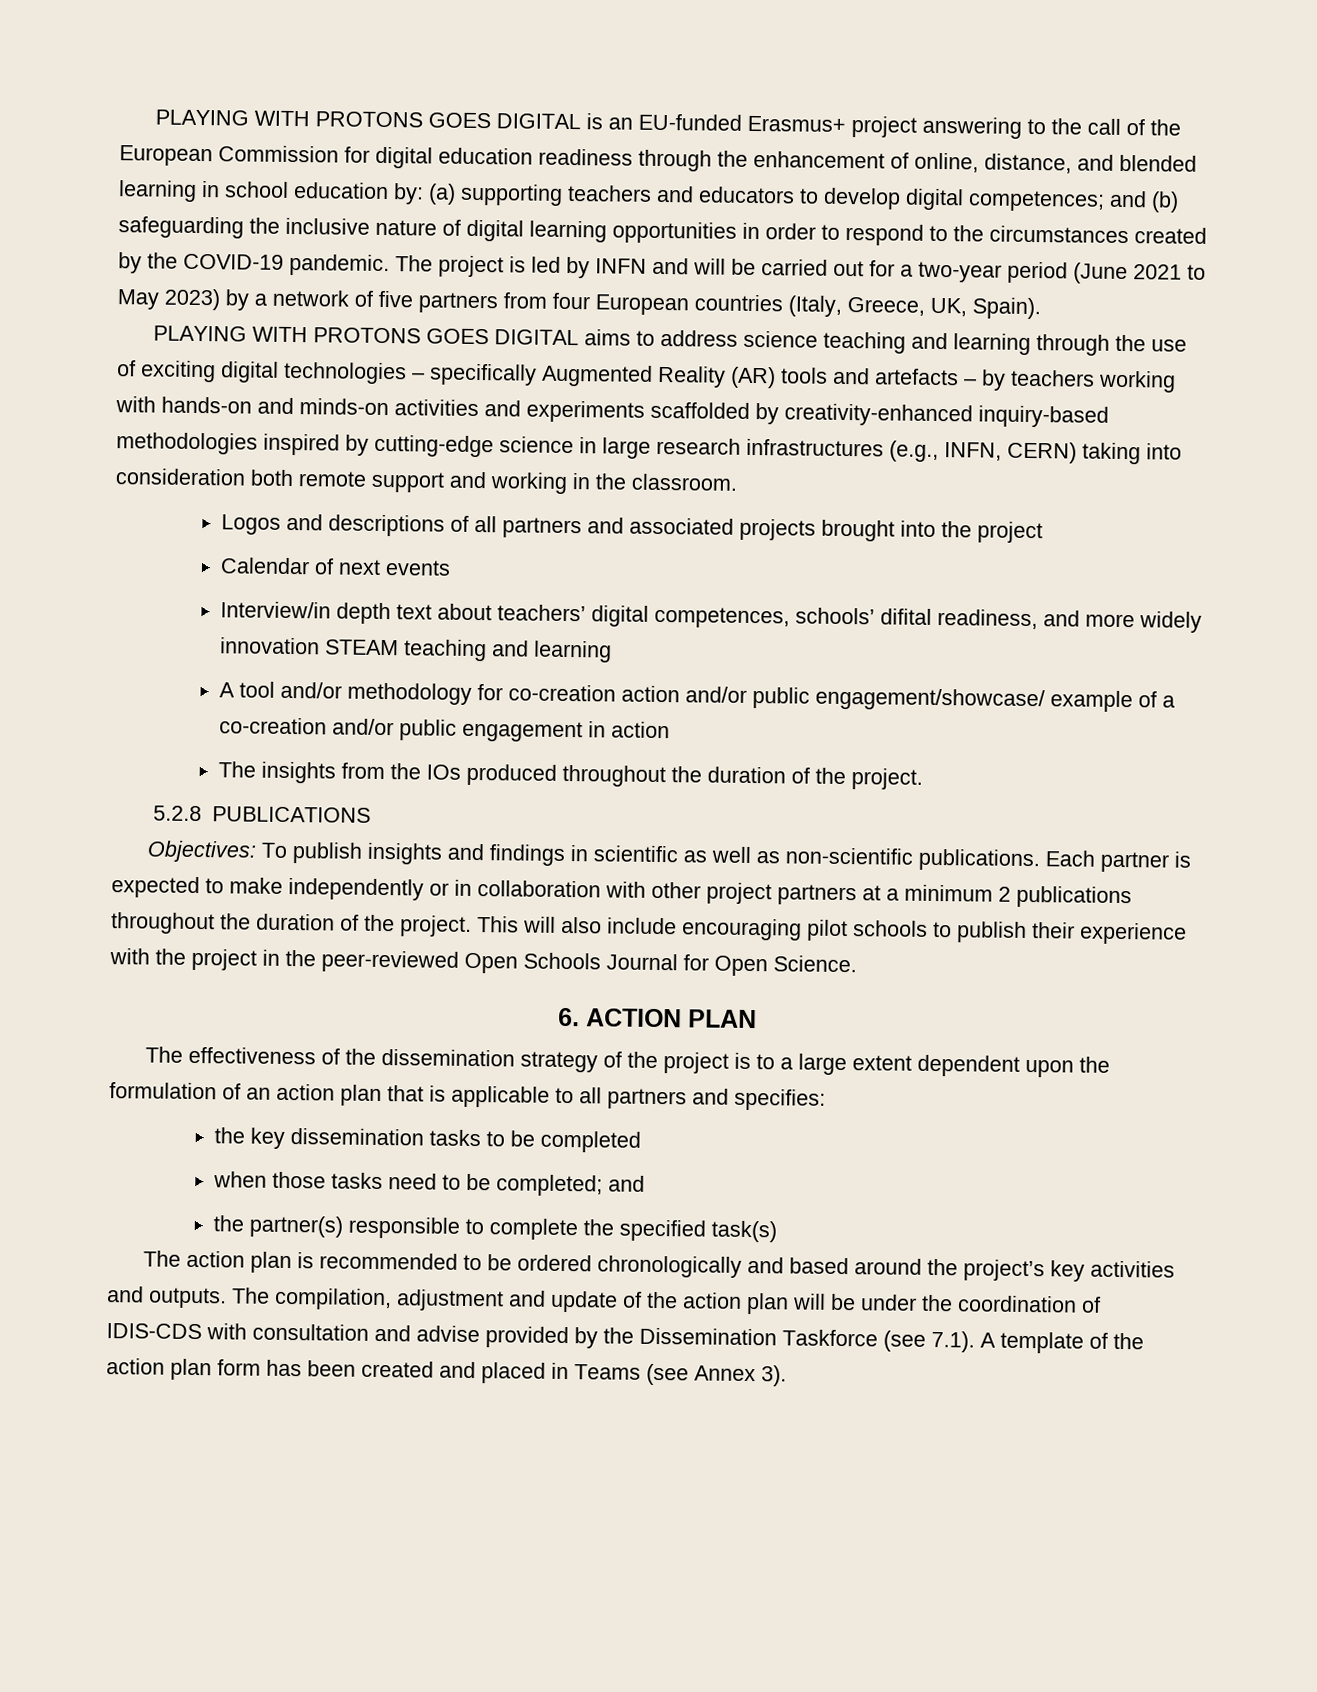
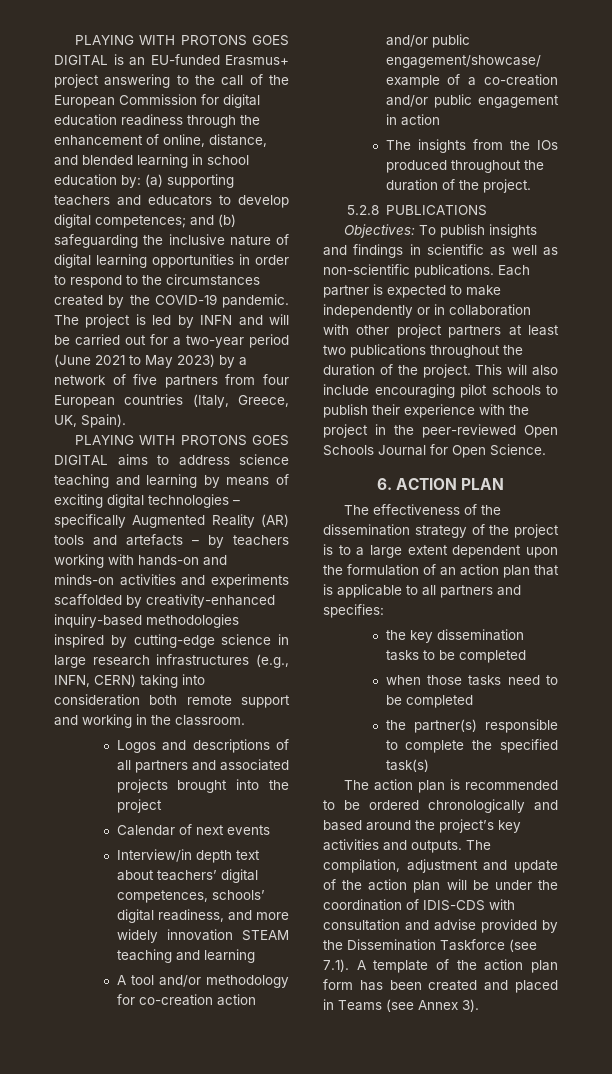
- PLAYING WITH PROTONS GOES DIGITAL aims to address science teaching and learning through the use of exciting digital technologies – specifically Augmented Reality (AR) tools and artefacts – by teachers working with hands-on and minds-on activities and experiments scaffolded by creativity-enhanced inquiry-based methodologies inspired by cutting-edge science in large research infrastructures (e.g., INFN, CERN) taking into consideration both remote support and working in the classroom.
+ PLAYING WITH PROTONS GOES DIGITAL aims to address science teaching and learning by means of exciting digital technologies – specifically Augmented Reality (AR) tools and artefacts – by teachers working with hands-on and minds-on activities and experiments scaffolded by creativity-enhanced inquiry-based methodologies inspired by cutting-edge science in large research infrastructures (e.g., INFN, CERN) taking into consideration both remote support and working in the classroom.
- Interview/in depth text about teachers’ digital competences, schools’ difital readiness, and more widely innovation STEAM teaching and learning
+ Interview/in depth text about teachers’ digital competences, schools’ digital readiness, and more widely innovation STEAM teaching and learning
- Each partner is expected to make independently or in collaboration with other project partners at a minimum 2 publications throughout the duration of the project.
+ Each partner is expected to make independently or in collaboration with other project partners at least two publications throughout the duration of the project.
- when those tasks need to be completed; and
+ when those tasks need to be completed

